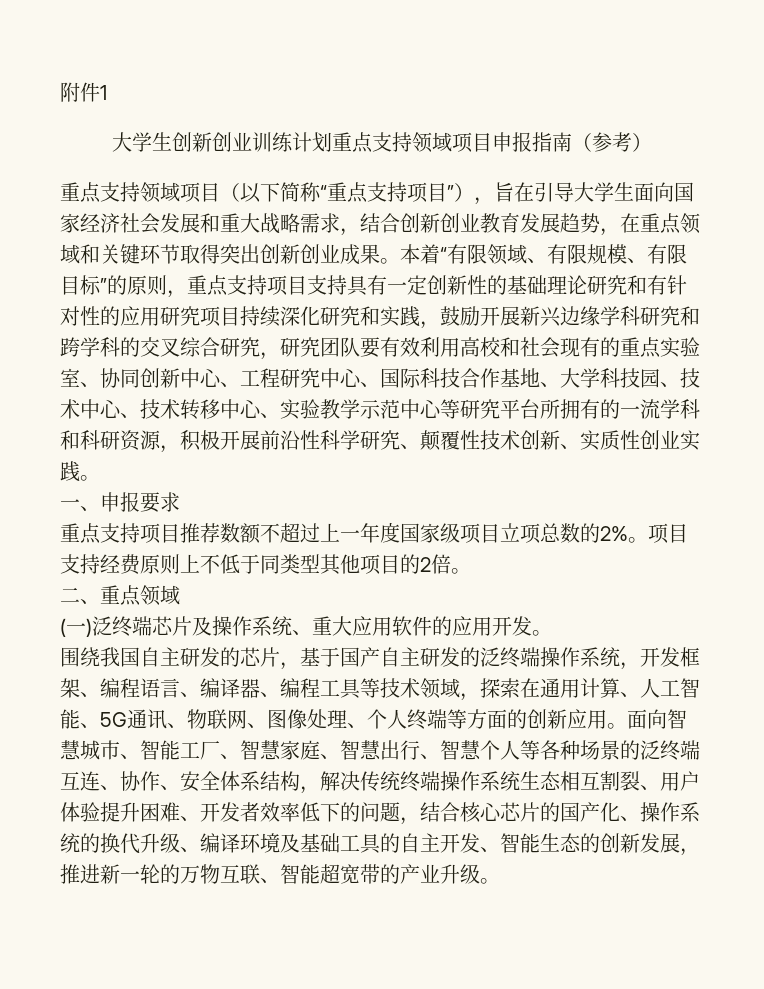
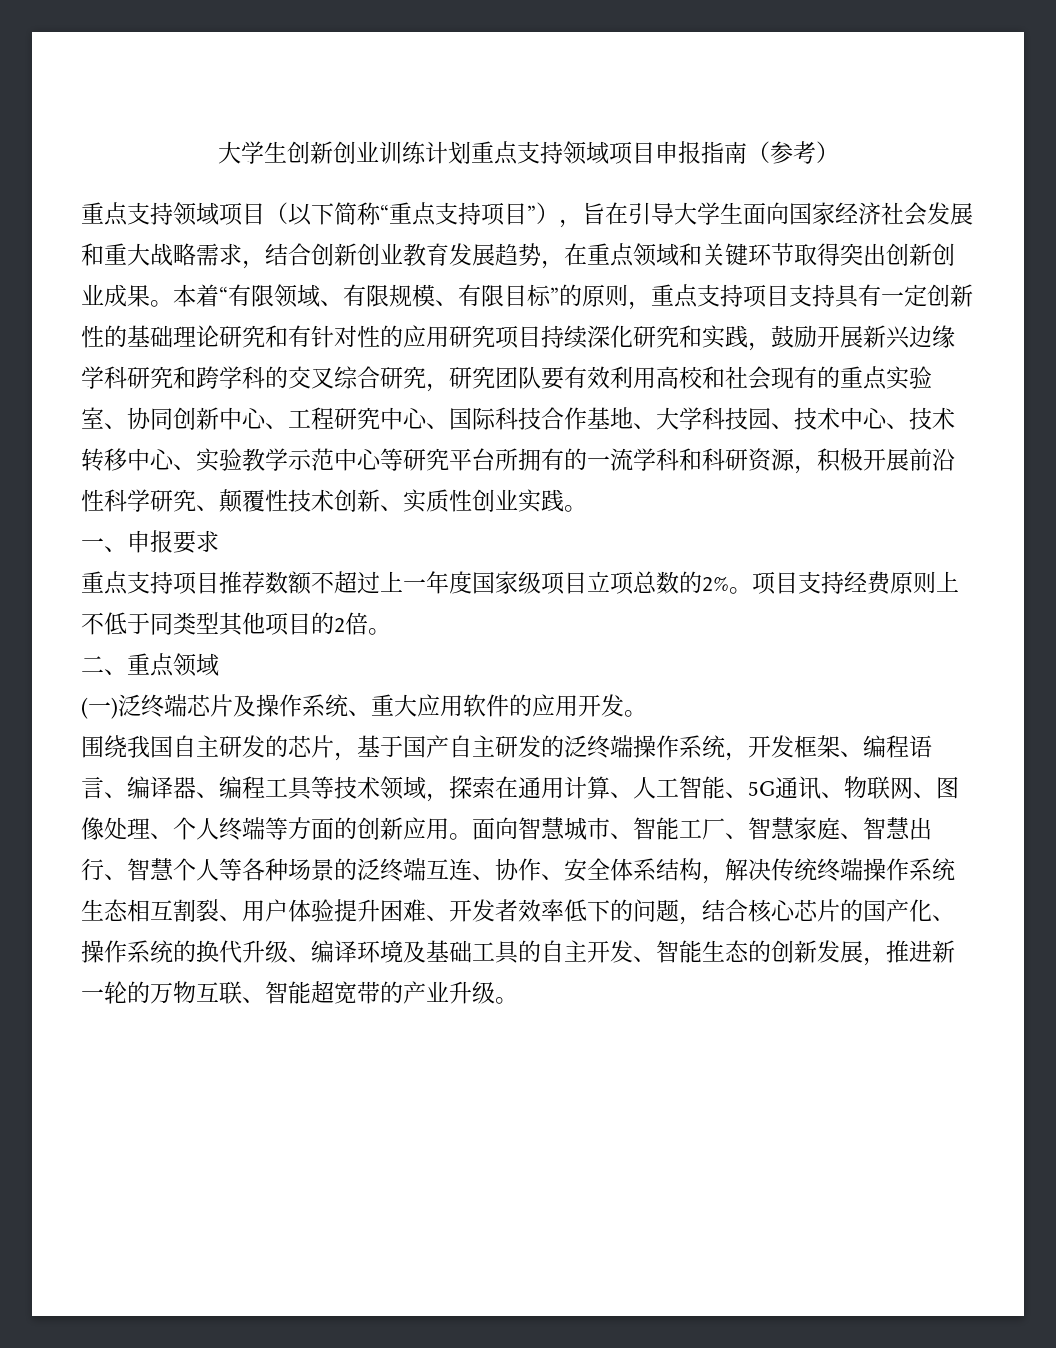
- 附件1

